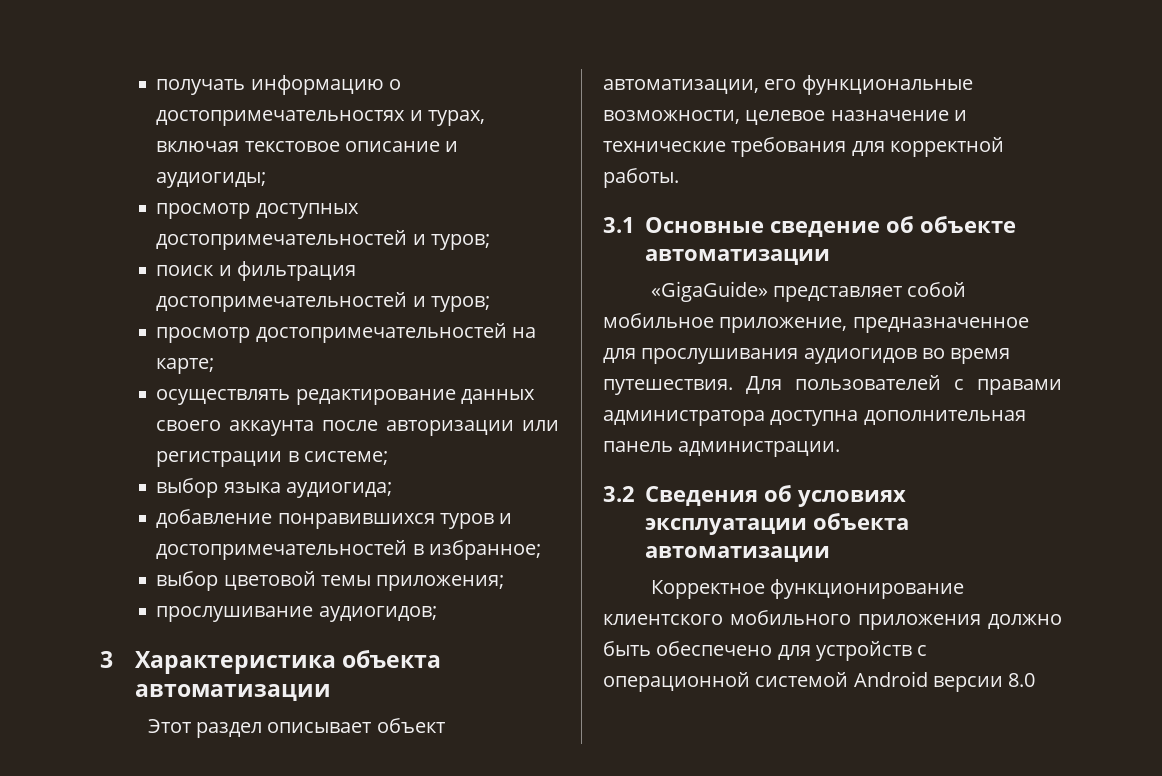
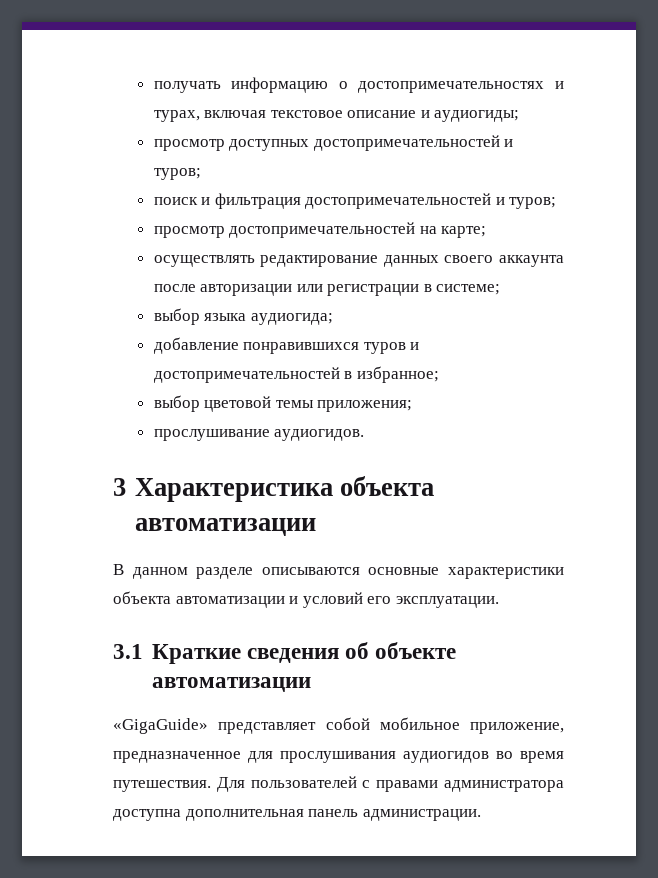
- прослушивание аудиогидов;
+ прослушивание аудиогидов.
- Этот раздел описывает объект автоматизации, его функциональные возможности, целевое назначение и технические требования для корректной работы.
+ В данном разделе описываются основные характеристики объекта автоматизации и условий его эксплуатации.
- 3.1 Основные сведение об объекте автоматизации
+ 3.1 Краткие сведения об объекте автоматизации
- 3.2 Сведения об условиях эксплуатации объекта автоматизации
- Корректное функционирование клиентского мобильного приложения должно быть обеспечено для устройств с операционной системой Android версии 8.0

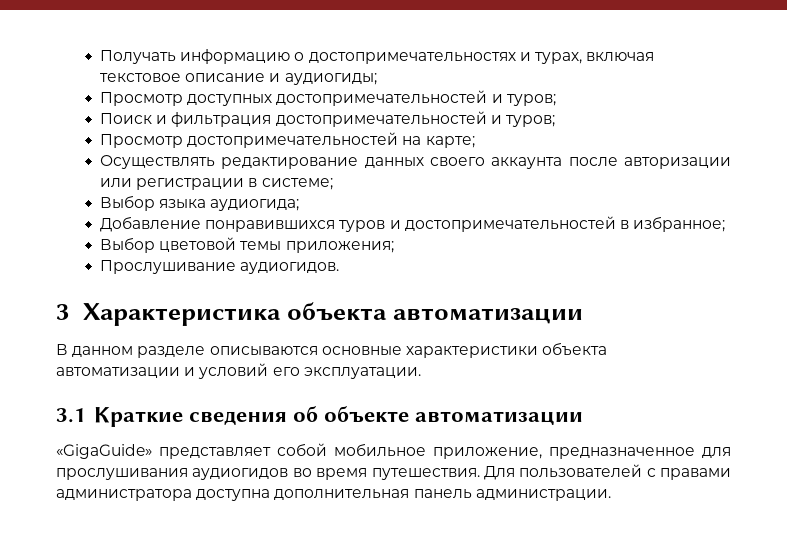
- получать информацию о достопримечательностях и турах, включая текстовое описание и аудиогиды;
+ Получать информацию о достопримечательностях и турах, включая текстовое описание и аудиогиды;
- просмотр доступных достопримечательностей и туров;
+ Просмотр доступных достопримечательностей и туров;
- поиск и фильтрация достопримечательностей и туров;
+ Поиск и фильтрация достопримечательностей и туров;
- просмотр достопримечательностей на карте;
+ Просмотр достопримечательностей на карте;
- осуществлять редактирование данных своего аккаунта после авторизации или регистрации в системе;
+ Осуществлять редактирование данных своего аккаунта после авторизации или регистрации в системе;
- выбор языка аудиогида;
+ Выбор языка аудиогида;
- добавление понравившихся туров и достопримечательностей в избранное;
+ Добавление понравившихся туров и достопримечательностей в избранное;
- выбор цветовой темы приложения;
+ Выбор цветовой темы приложения;
- прослушивание аудиогидов.
+ Прослушивание аудиогидов.

